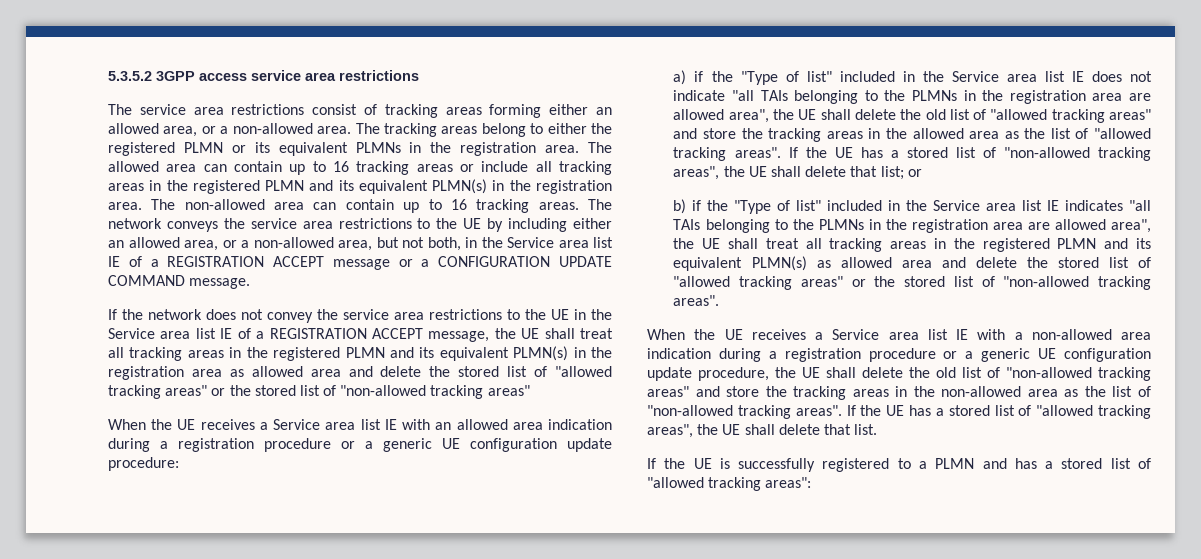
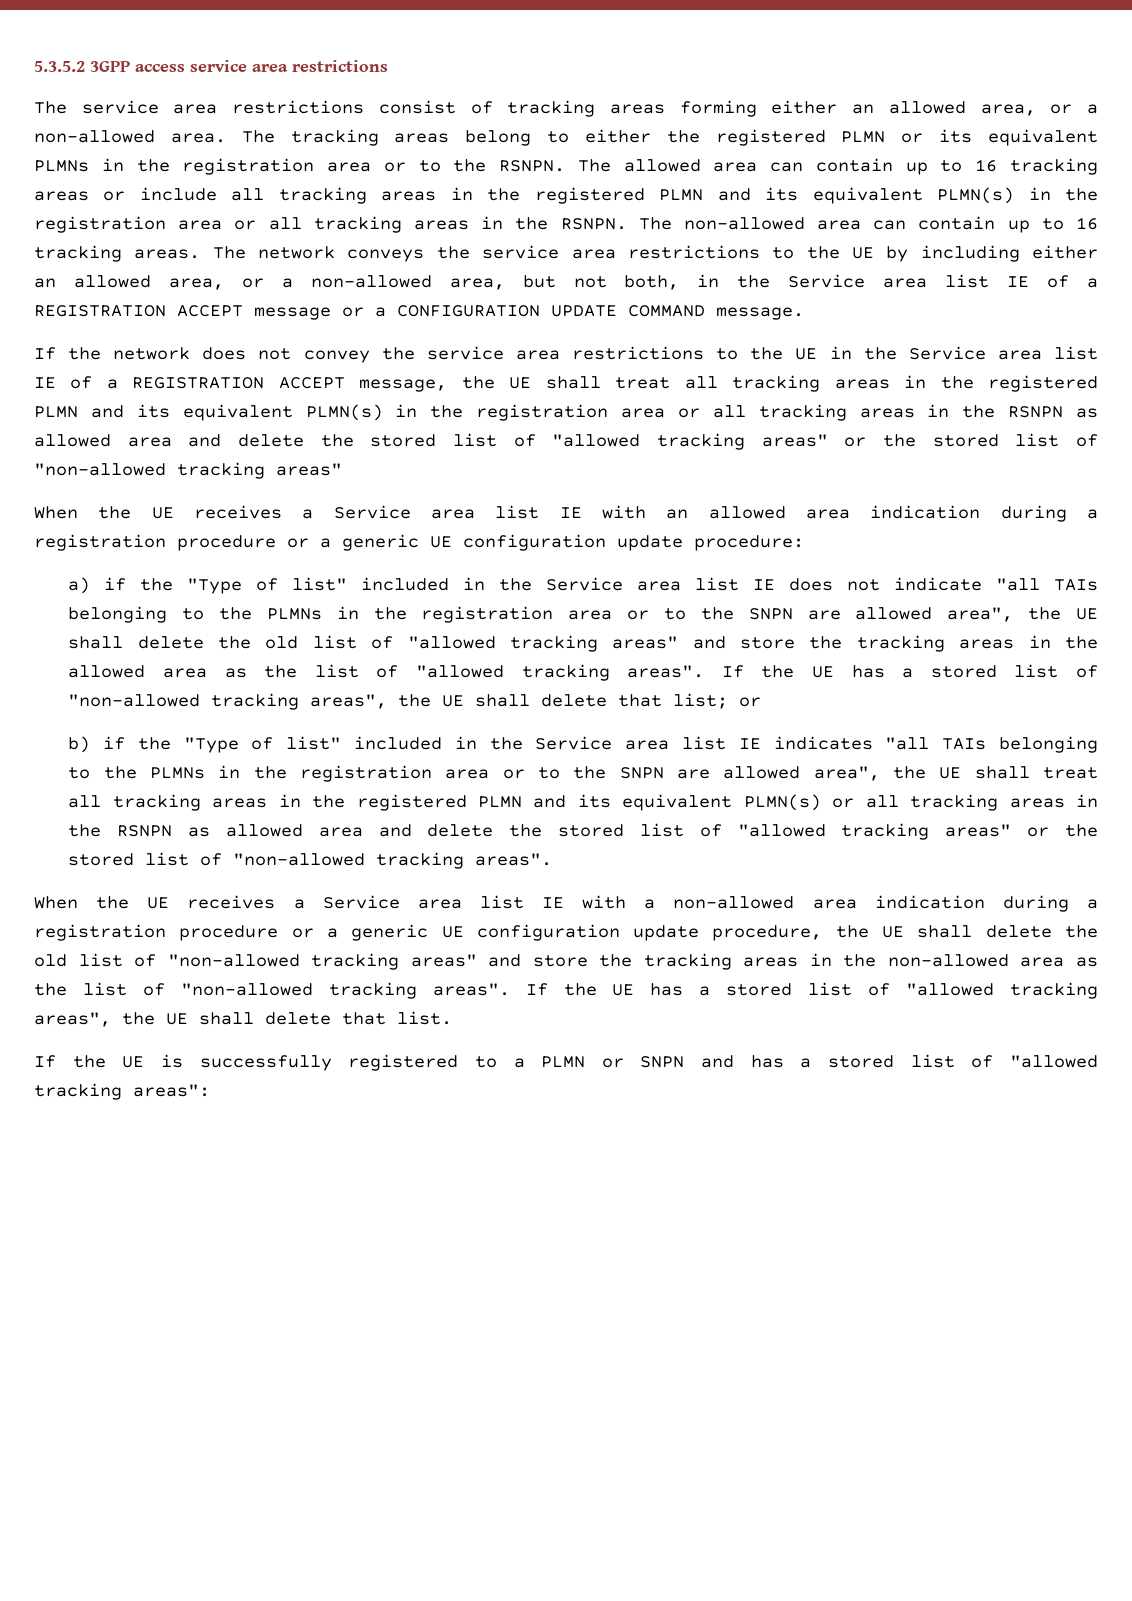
- The tracking areas belong to either the registered PLMN or its equivalent PLMNs in the registration area.
+ The tracking areas belong to either the registered PLMN or its equivalent PLMNs in the registration area or to the RSNPN.
- The allowed area can contain up to 16 tracking areas or include all tracking areas in the registered PLMN and its equivalent PLMN(s) in the registration area.
+ The allowed area can contain up to 16 tracking areas or include all tracking areas in the registered PLMN and its equivalent PLMN(s) in the registration area or all tracking areas in the RSNPN.
- If the network does not convey the service area restrictions to the UE in the Service area list IE of a REGISTRATION ACCEPT message, the UE shall treat all tracking areas in the registered PLMN and its equivalent PLMN(s) in the registration area as allowed area and delete the stored list of "allowed tracking areas" or the stored list of "non-allowed tracking areas"
+ If the network does not convey the service area restrictions to the UE in the Service area list IE of a REGISTRATION ACCEPT message, the UE shall treat all tracking areas in the registered PLMN and its equivalent PLMN(s) in the registration area or all tracking areas in the RSNPN as allowed area and delete the stored list of "allowed tracking areas" or the stored list of "non-allowed tracking areas"
- a) if the "Type of list" included in the Service area list IE does not indicate "all TAIs belonging to the PLMNs in the registration area are allowed area", the UE shall delete the old list of "allowed tracking areas" and store the tracking areas in the allowed area as the list of "allowed tracking areas".
+ a) if the "Type of list" included in the Service area list IE does not indicate "all TAIs belonging to the PLMNs in the registration area or to the SNPN are allowed area", the UE shall delete the old list of "allowed tracking areas" and store the tracking areas in the allowed area as the list of "allowed tracking areas".
- b) if the "Type of list" included in the Service area list IE indicates "all TAIs belonging to the PLMNs in the registration area are allowed area", the UE shall treat all tracking areas in the registered PLMN and its equivalent PLMN(s) as allowed area and delete the stored list of "allowed tracking areas" or the stored list of "non-allowed tracking areas".
+ b) if the "Type of list" included in the Service area list IE indicates "all TAIs belonging to the PLMNs in the registration area or to the SNPN are allowed area", the UE shall treat all tracking areas in the registered PLMN and its equivalent PLMN(s) or all tracking areas in the RSNPN as allowed area and delete the stored list of "allowed tracking areas" or the stored list of "non-allowed tracking areas".
- If the UE is successfully registered to a PLMN and has a stored list of "allowed tracking areas":
+ If the UE is successfully registered to a PLMN or SNPN and has a stored list of "allowed tracking areas":

